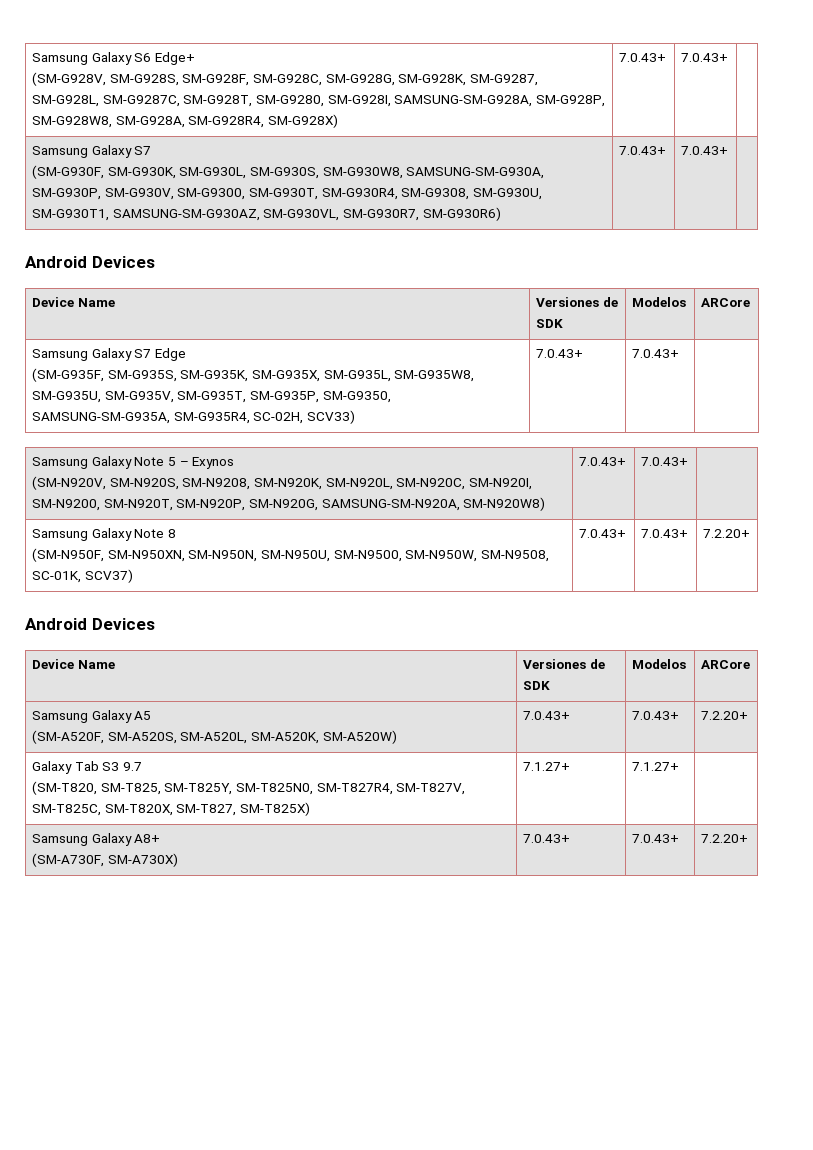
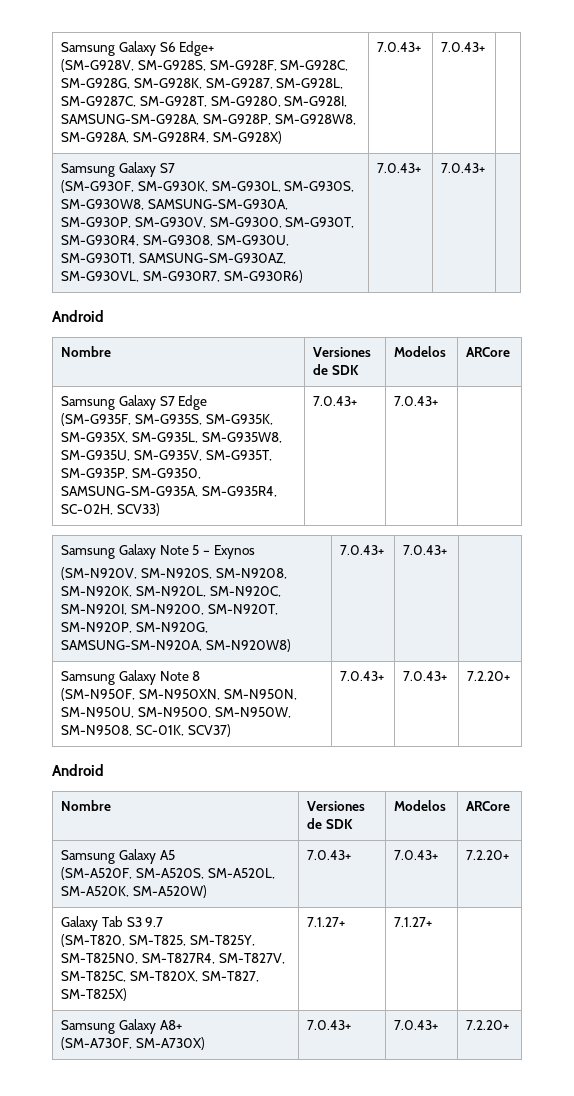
  Samsung Galaxy S6 Edge+
  (SM-G928V, SM-G928S, SM-G928F, SM-G928C, SM-G928G, SM-G928K, SM-G9287, SM-G928L, SM-G9287C, SM-G928T, SM-G9280, SM-G928I, SAMSUNG-SM-G928A, SM-G928P, SM-G928W8, SM-G928A, SM-G928R4, SM-G928X) | 7.0.43+ | 7.0.43+ |
  Samsung Galaxy S7
  (SM-G930F, SM-G930K, SM-G930L, SM-G930S, SM-G930W8, SAMSUNG-SM-G930A, SM-G930P, SM-G930V, SM-G9300, SM-G930T, SM-G930R4, SM-G9308, SM-G930U, SM-G930T1, SAMSUNG-SM-G930AZ, SM-G930VL, SM-G930R7, SM-G930R6) | 7.0.43+ | 7.0.43+ |
- Android Devices
- Device Name | Versiones de SDK | Modelos | ARCore
+ Android
+ Nombre | Versiones de SDK | Modelos | ARCore
  Samsung Galaxy Note 8
  (SM-N950F, SM-N950XN, SM-N950N, SM-N950U, SM-N9500, SM-N950W, SM-N9508, SC-01K, SCV37) | 7.0.43+ | 7.0.43+ | 7.2.20+
- Android Devices
- Device Name | Versiones de SDK | Modelos | ARCore
+ Android
+ Nombre | Versiones de SDK | Modelos | ARCore

